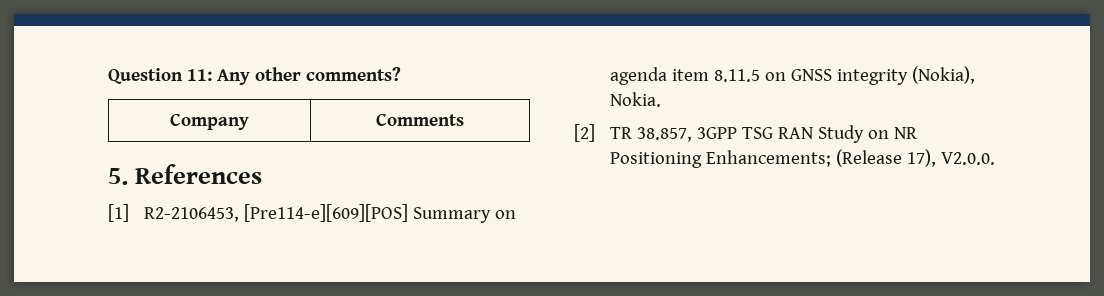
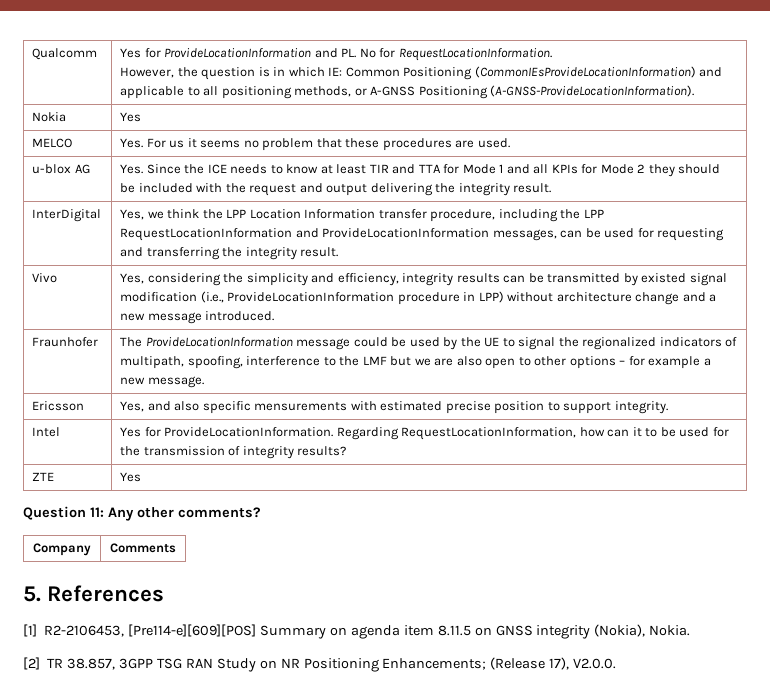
+ Qualcomm | Yes for ProvideLocationInformation and PL. No for RequestLocationInformation.
+ However, the question is in which IE: Common Positioning (CommonIEsProvideLocationInformation) and applicable to all positioning methods, or A-GNSS Positioning (A-GNSS-ProvideLocationInformation).
+ Nokia | Yes
+ MELCO | Yes. For us it seems no problem that these procedures are used.
+ u-blox AG | Yes. Since the ICE needs to know at least TIR and TTA for Mode 1 and all KPIs for Mode 2 they should be included with the request and output delivering the integrity result.
+ InterDigital | Yes, we think the LPP Location Information transfer procedure, including the LPP RequestLocationInformation and ProvideLocationInformation messages, can be used for requesting and transferring the integrity result.
+ Vivo | Yes, considering the simplicity and efficiency, integrity results can be transmitted by existed signal modification (i.e., ProvideLocationInformation procedure in LPP) without architecture change and a new message introduced.
+ Fraunhofer | The ProvideLocationInformation message could be used by the UE to signal the regionalized indicators of multipath, spoofing, interference to the LMF but we are also open to other options – for example a new message.
+ Ericsson | Yes, and also specific mensurements with estimated precise position to support integrity.
+ Intel | Yes for ProvideLocationInformation. Regarding RequestLocationInformation, how can it to be used for the transmission of integrity results?
+ ZTE | Yes

